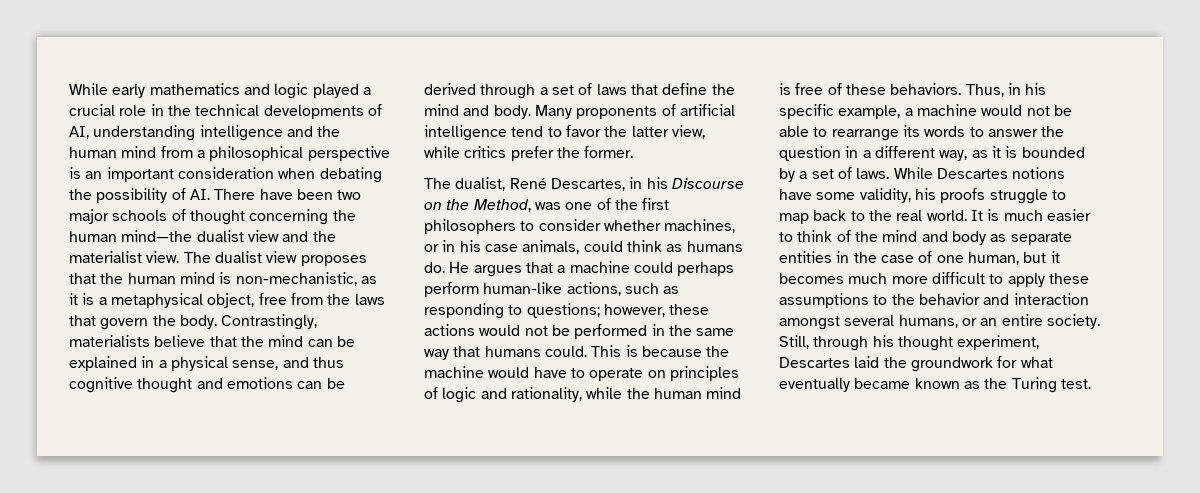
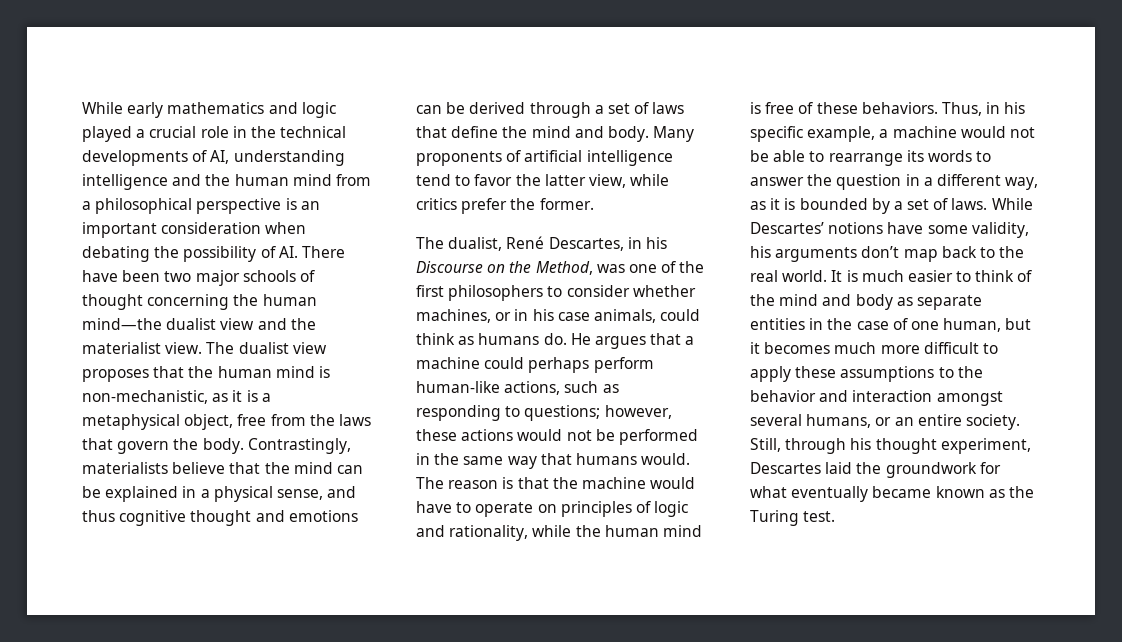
- He argues that a machine could perhaps perform human-like actions, such as responding to questions; however, these actions would not be performed in the same way that humans could. This is because the machine would have to operate on principles of logic and rationality, while the human mind is free of these behaviors.
+ He argues that a machine could perhaps perform human-like actions, such as responding to questions; however, these actions would not be performed in the same way that humans would. The reason is that the machine would have to operate on principles of logic and rationality, while the human mind is free of these behaviors.
- While Descartes notions have some validity, his proofs struggle to map back to the real world.
+ While Descartes’ notions have some validity, his arguments don’t map back to the real world.

